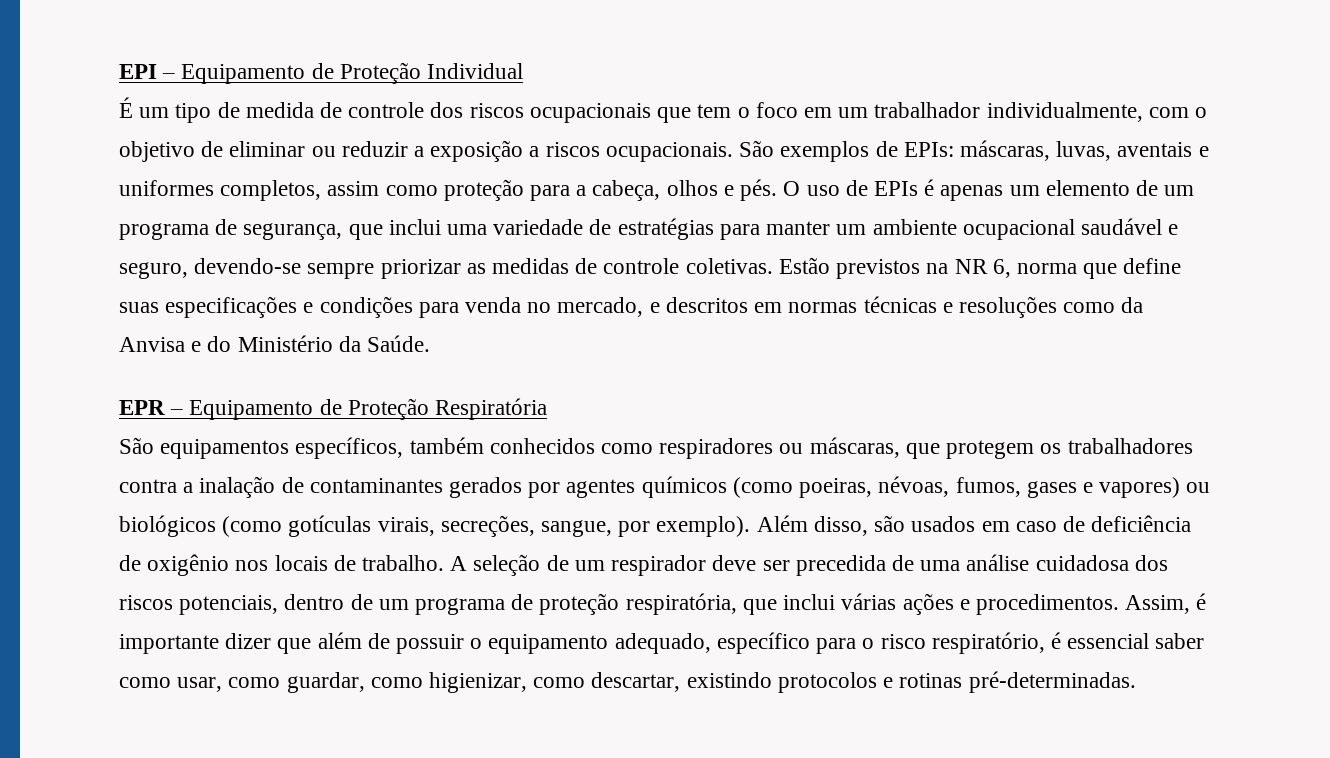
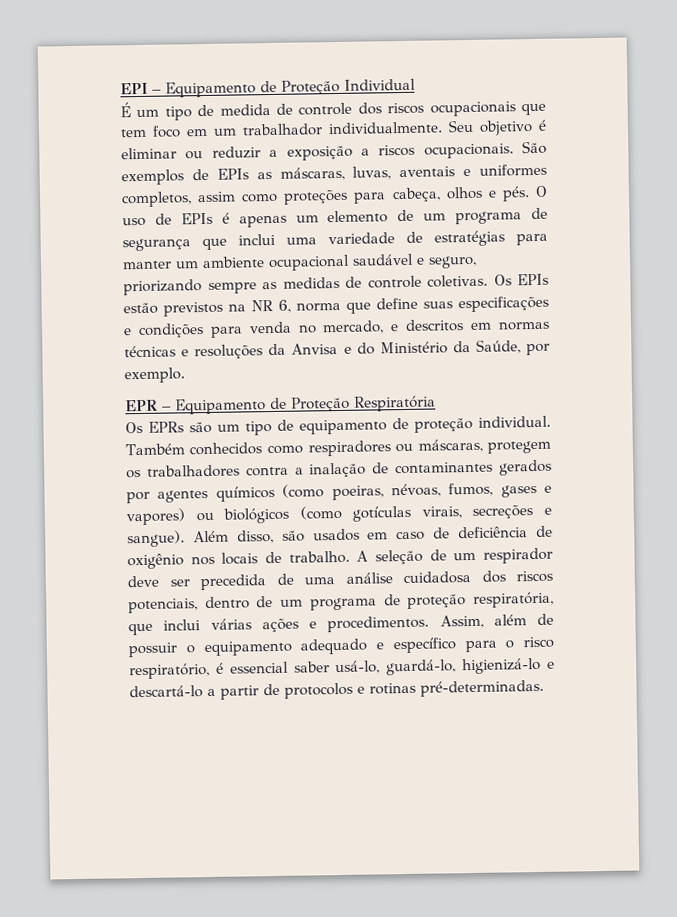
- É um tipo de medida de controle dos riscos ocupacionais que tem o foco em um trabalhador individualmente, com o objetivo de eliminar ou reduzir a exposição a riscos ocupacionais.
+ É um tipo de medida de controle dos riscos ocupacionais que tem foco em um trabalhador individualmente. Seu objetivo é eliminar ou reduzir a exposição a riscos ocupacionais.
- São exemplos de EPIs: máscaras, luvas, aventais e uniformes completos, assim como proteção para a cabeça, olhos e pés.
+ São exemplos de EPIs as máscaras, luvas, aventais e uniformes completos, assim como proteções para cabeça, olhos e pés.
- O uso de EPIs é apenas um elemento de um programa de segurança, que inclui uma variedade de estratégias para manter um ambiente ocupacional saudável e seguro, devendo-se sempre priorizar as medidas de controle coletivas.
+ O uso de EPIs é apenas um elemento de um programa de segurança que inclui uma variedade de estratégias para manter um ambiente ocupacional saudável e seguro, priorizando sempre as medidas de controle coletivas.
- Estão previstos na NR 6, norma que define suas especificações e condições para venda no mercado, e descritos em normas técnicas e resoluções como da Anvisa e do Ministério da Saúde.
+ Os EPIs estão previstos na NR 6, norma que define suas especificações e condições para venda no mercado, e descritos em normas técnicas e resoluções da Anvisa e do Ministério da Saúde, por exemplo.
- São equipamentos específicos, também conhecidos como respiradores ou máscaras, que protegem os trabalhadores contra a inalação de contaminantes gerados por agentes químicos (como poeiras, névoas, fumos, gases e vapores) ou biológicos (como gotículas virais, secreções, sangue, por exemplo).
+ Os EPRs são um tipo de equipamento de proteção individual. Também conhecidos como respiradores ou máscaras, protegem os trabalhadores contra a inalação de contaminantes gerados por agentes químicos (como poeiras, névoas, fumos, gases e vapores) ou biológicos (como gotículas virais, secreções e sangue).
- Assim, é importante dizer que além de possuir o equipamento adequado, específico para o risco respiratório, é essencial saber como usar, como guardar, como higienizar, como descartar, existindo protocolos e rotinas pré-determinadas.
+ Assim, além de possuir o equipamento adequado e específico para o risco respiratório, é essencial saber usá-lo, guardá-lo, higienizá-lo e descartá-lo a partir de protocolos e rotinas pré-determinadas.

